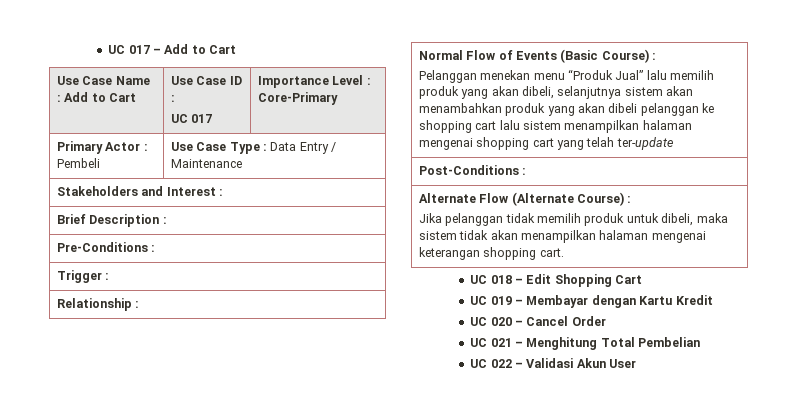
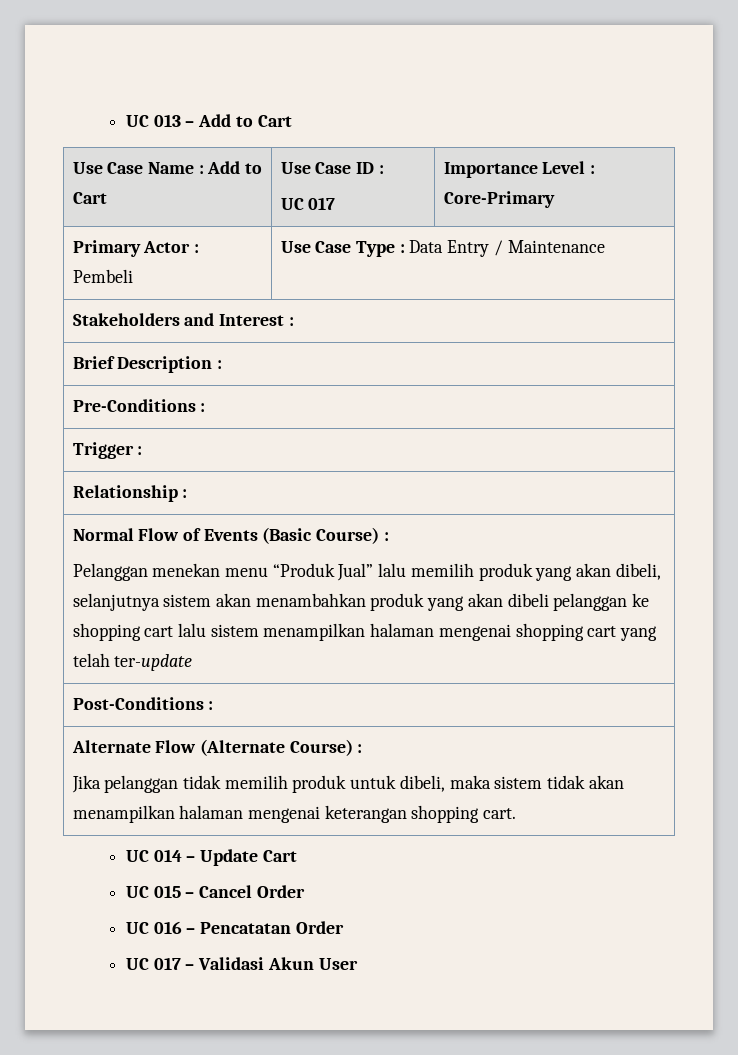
- UC 017 – Add to Cart
+ UC 013 – Add to Cart
- UC 018 – Edit Shopping Cart
- UC 019 – Membayar dengan Kartu Kredit
- UC 020 – Cancel Order
+ UC 014 – Update Cart
+ UC 015 – Cancel Order
- UC 021 – Menghitung Total Pembelian
- UC 022 – Validasi Akun User
+ UC 016 – Pencatatan Order
+ UC 017 – Validasi Akun User

